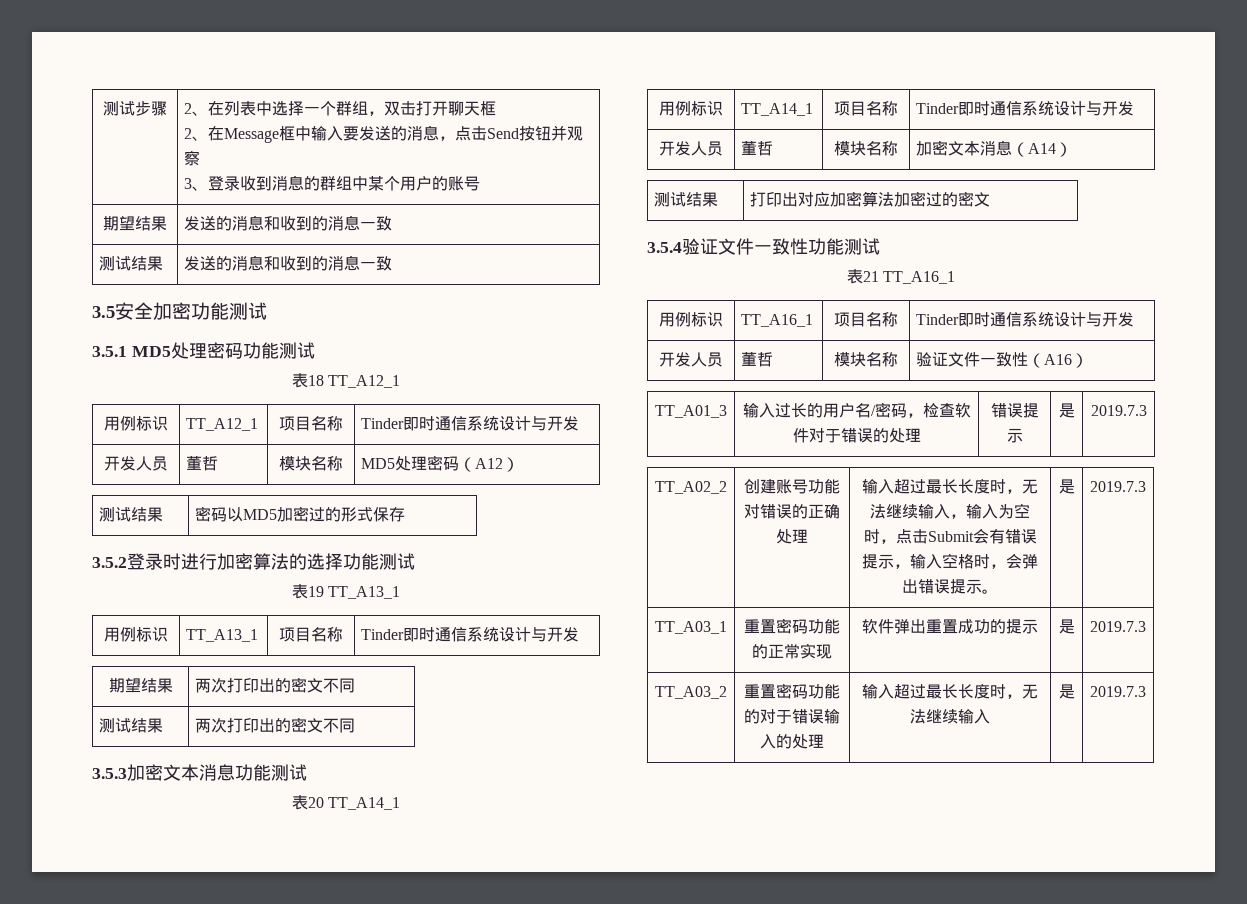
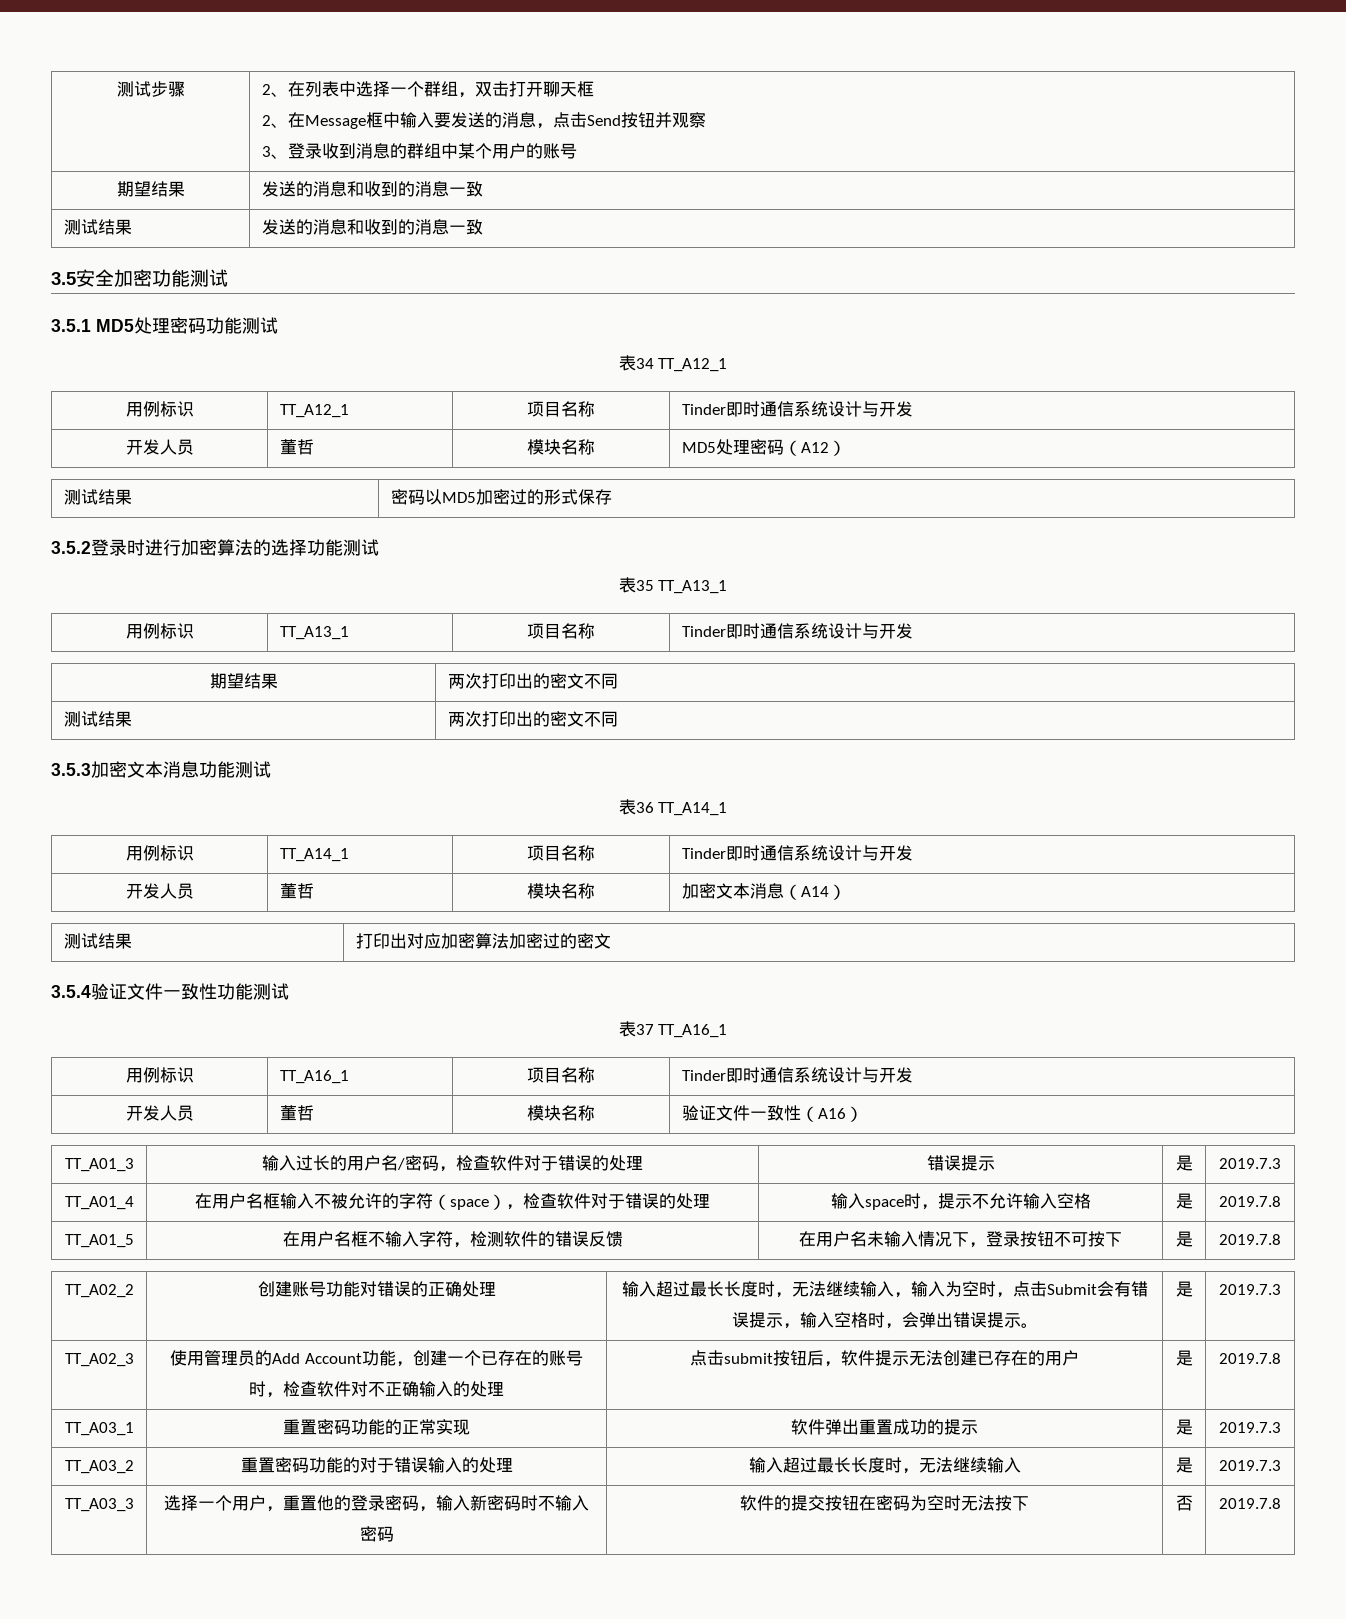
- 表18 TT_A12_1
+ 表34 TT_A12_1
- 表19 TT_A13_1
+ 表35 TT_A13_1
- 表20 TT_A14_1
+ 表36 TT_A14_1
- 表21 TT_A16_1
+ 表37 TT_A16_1
+ TT_A01_4 | 在用户名框输入不被允许的字符（space），检查软件对于错误的处理 | 输入space时，提示不允许输入空格 | 是 | 2019.7.8
+ TT_A01_5 | 在用户名框不输入字符，检测软件的错误反馈 | 在用户名未输入情况下，登录按钮不可按下 | 是 | 2019.7.8
+ TT_A02_3 | 使用管理员的Add Account功能，创建一个已存在的账号时，检查软件对不正确输入的处理 | 点击submit按钮后，软件提示无法创建已存在的用户 | 是 | 2019.7.8
+ TT_A03_3 | 选择一个用户，重置他的登录密码，输入新密码时不输入密码 | 软件的提交按钮在密码为空时无法按下 | 否 | 2019.7.8

